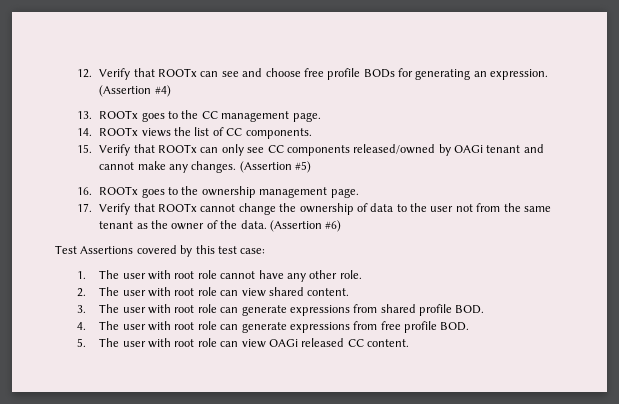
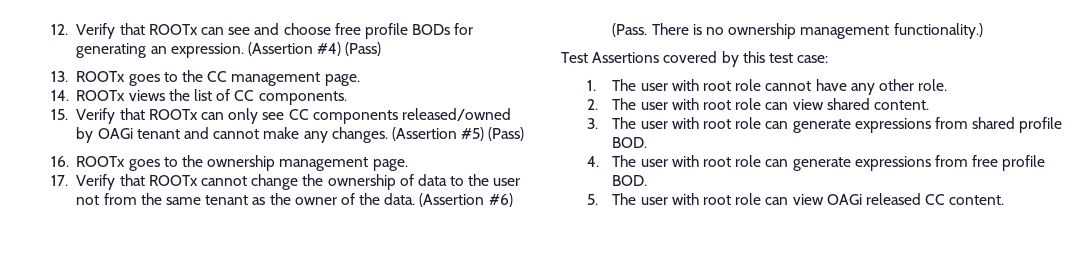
- (Assertion #4)
+ (Assertion #4) (Pass)
- (Assertion #5)
+ (Assertion #5) (Pass)
- (Assertion #6)
+ (Assertion #6) (Pass. There is no ownership management functionality.)

